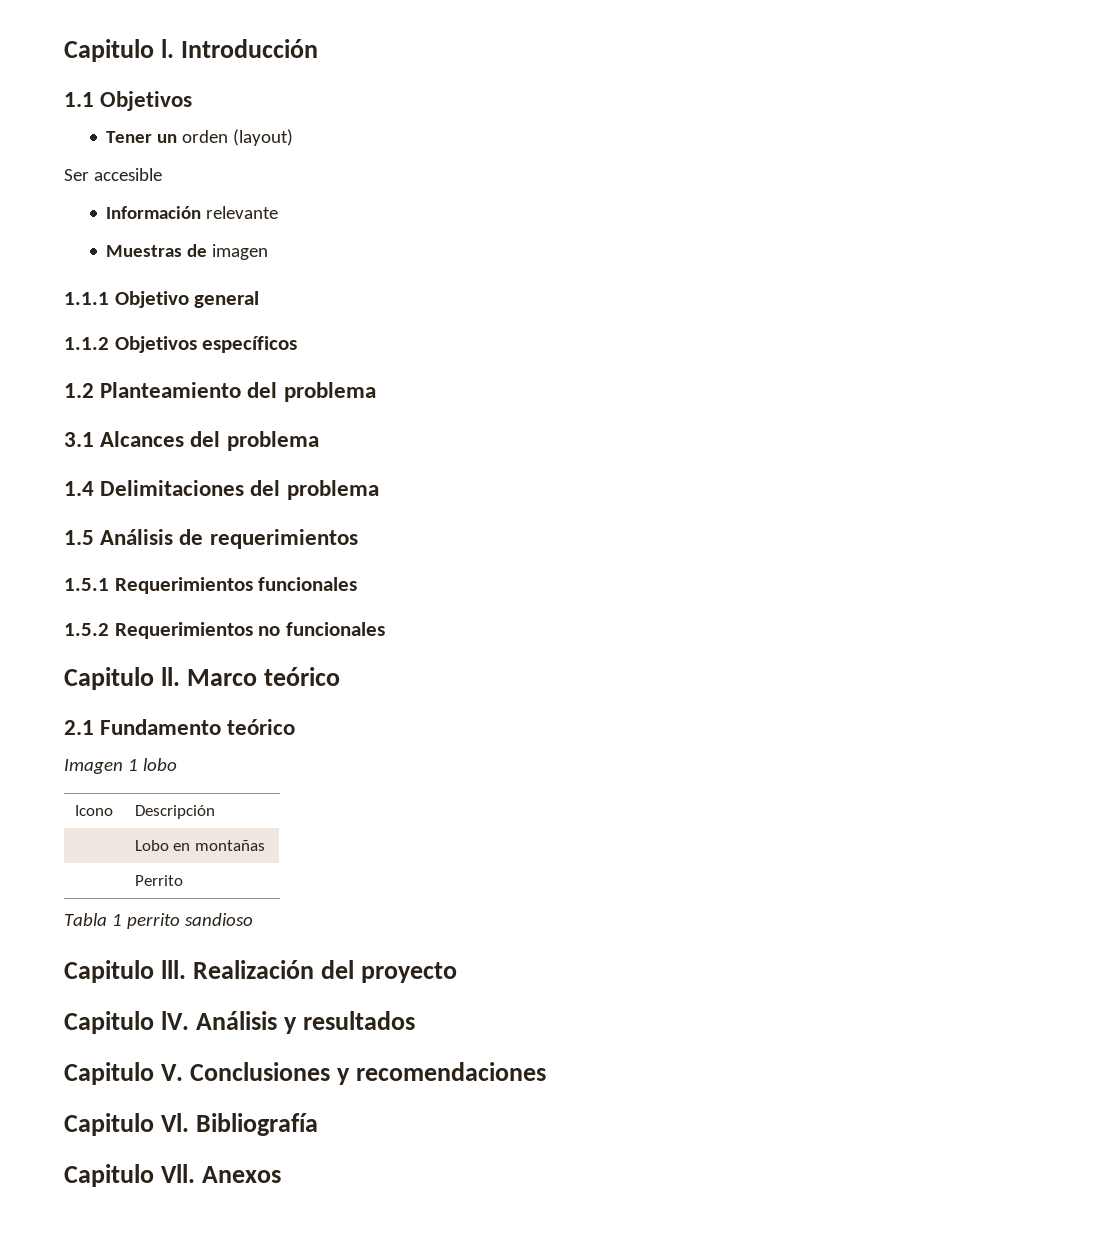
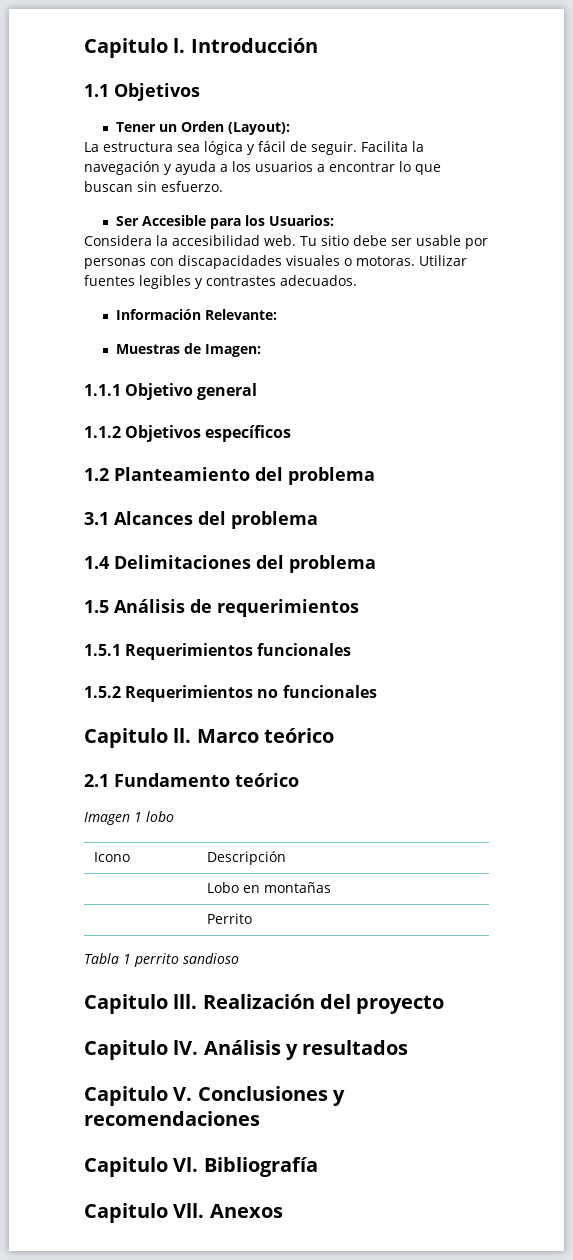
- Tener un orden (layout)
- Ser accesible
+ Tener un Orden (Layout):
+ La estructura sea lógica y fácil de seguir. Facilita la navegación y ayuda a los usuarios a encontrar lo que buscan sin esfuerzo.
+ Ser Accesible para los Usuarios:
+ Considera la accesibilidad web. Tu sitio debe ser usable por personas con discapacidades visuales o motoras. Utilizar fuentes legibles y contrastes adecuados.
- Información relevante
+ Información Relevante:
- Muestras de imagen
+ Muestras de Imagen:

